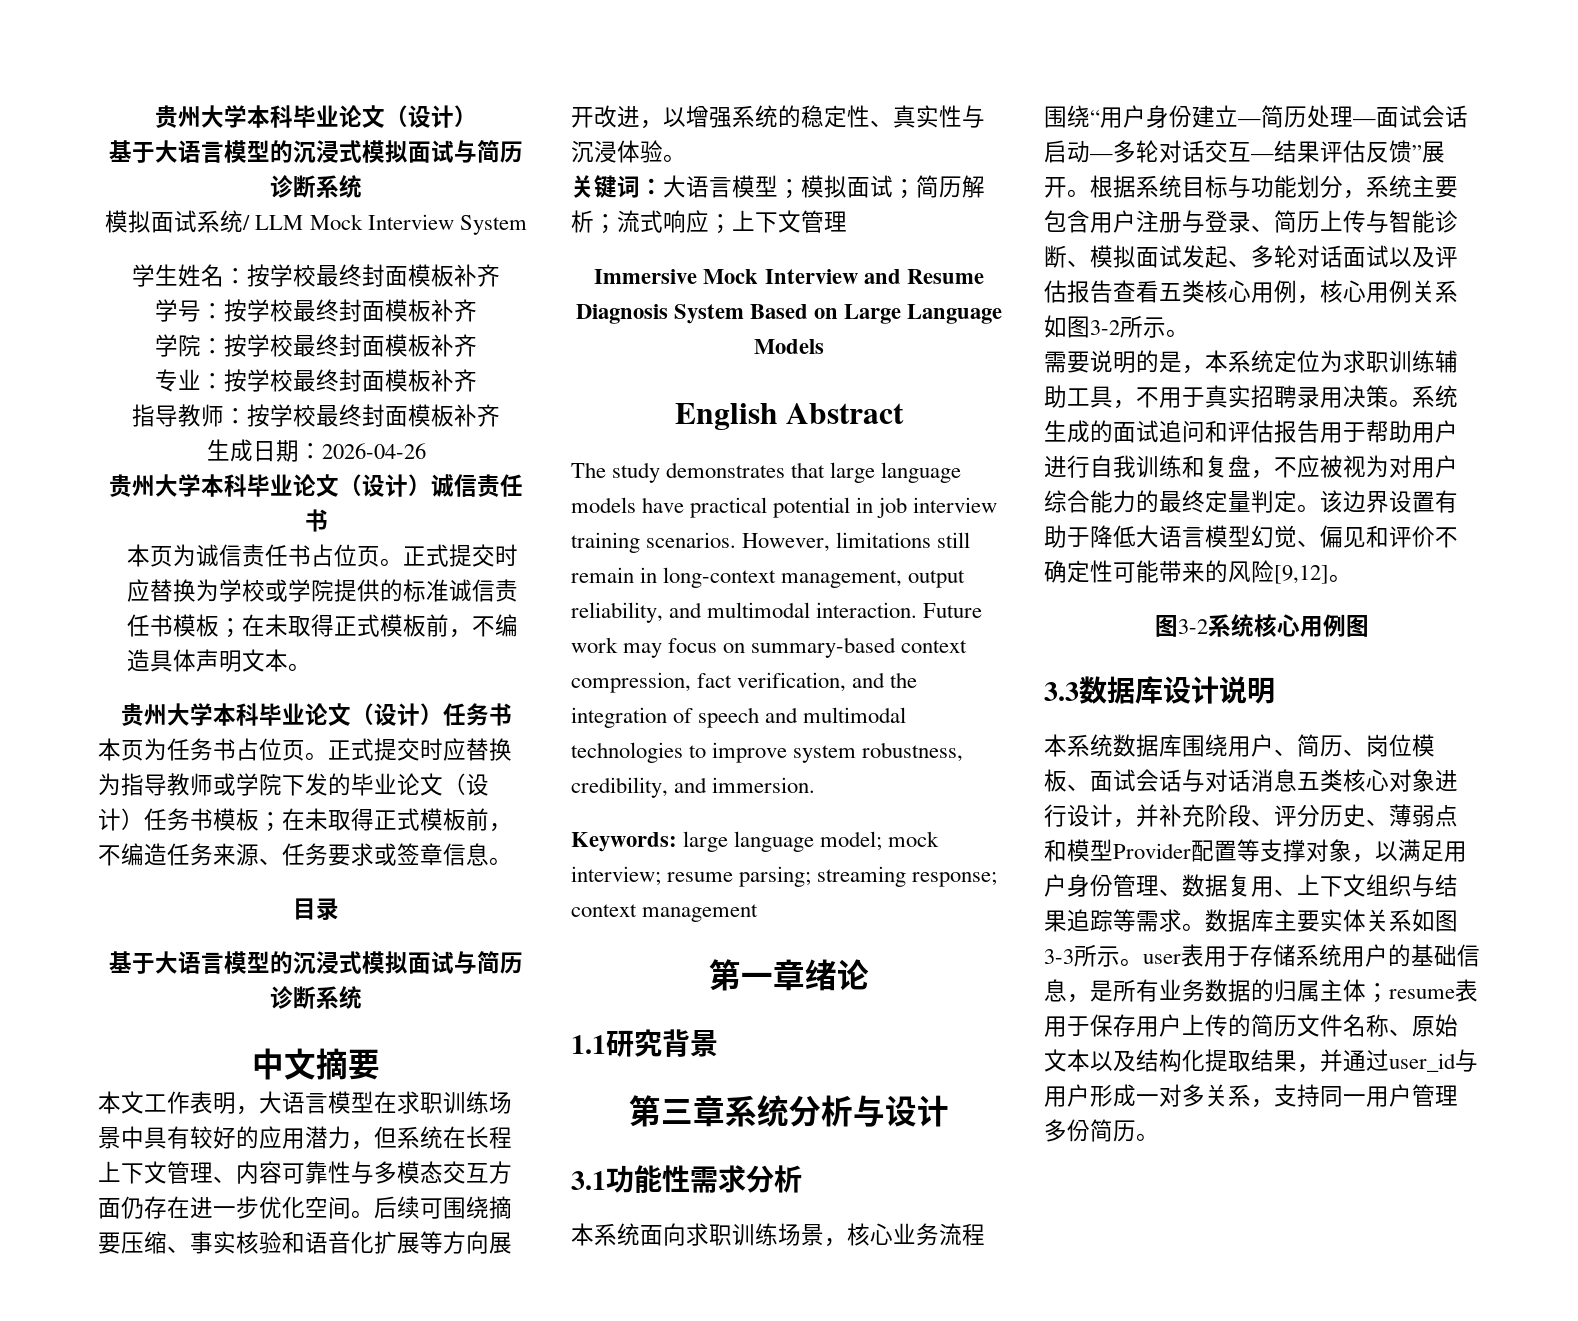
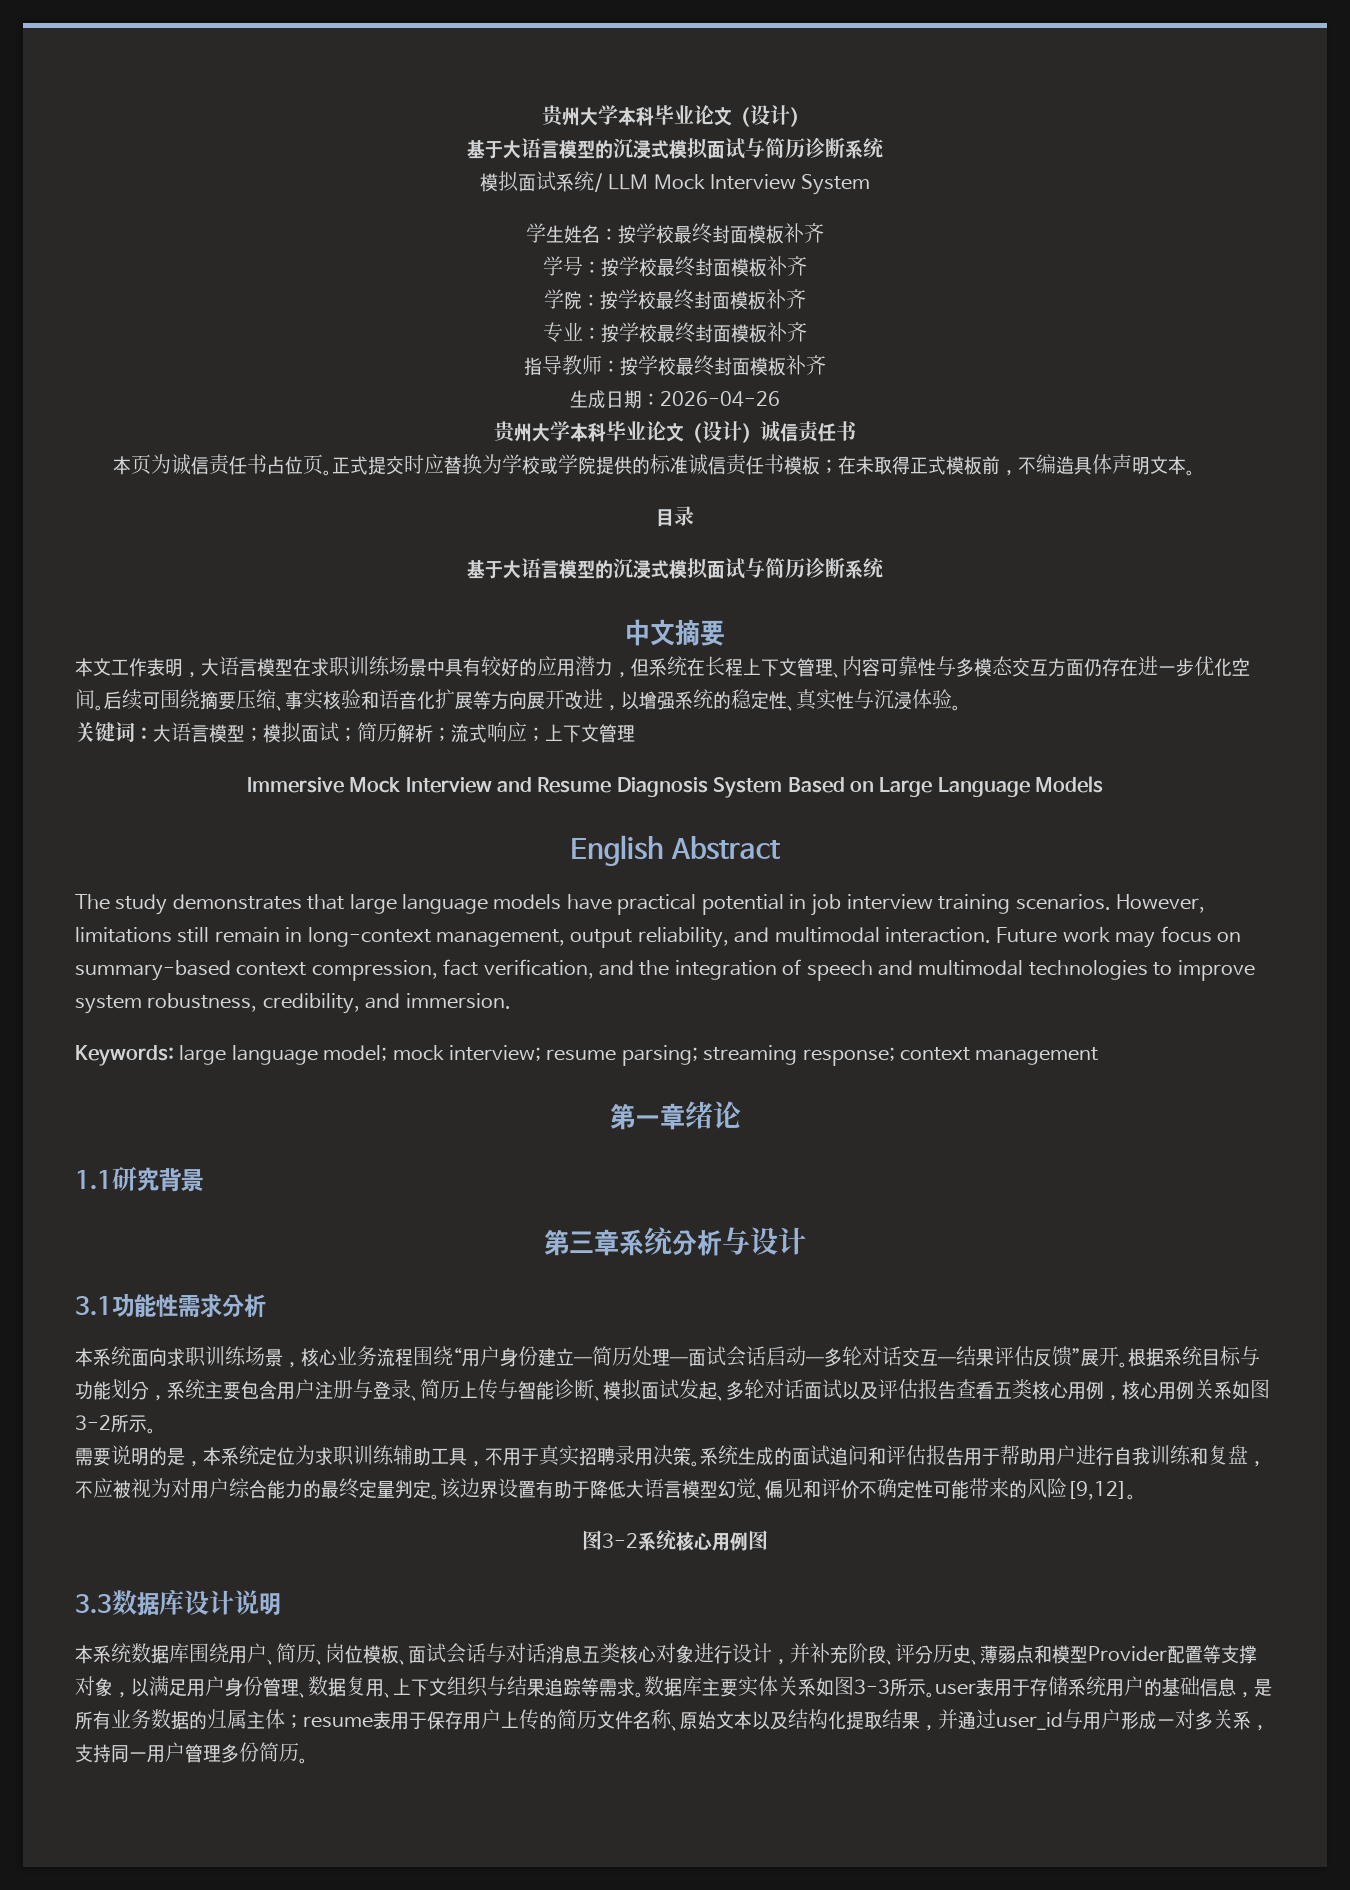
- 贵州大学本科毕业论文（设计）任务书
- 本页为任务书占位页。正式提交时应替换为指导教师或学院下发的毕业论文（设计）任务书模板；在未取得正式模板前，不编造任务来源、任务要求或签章信息。

